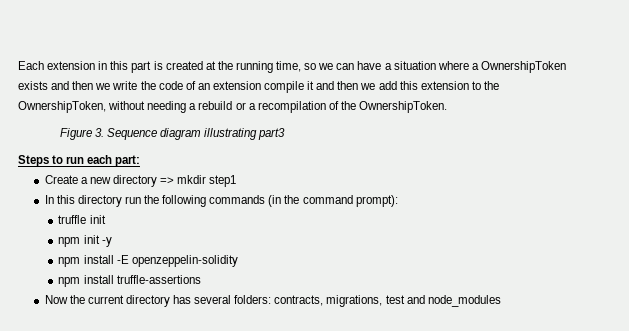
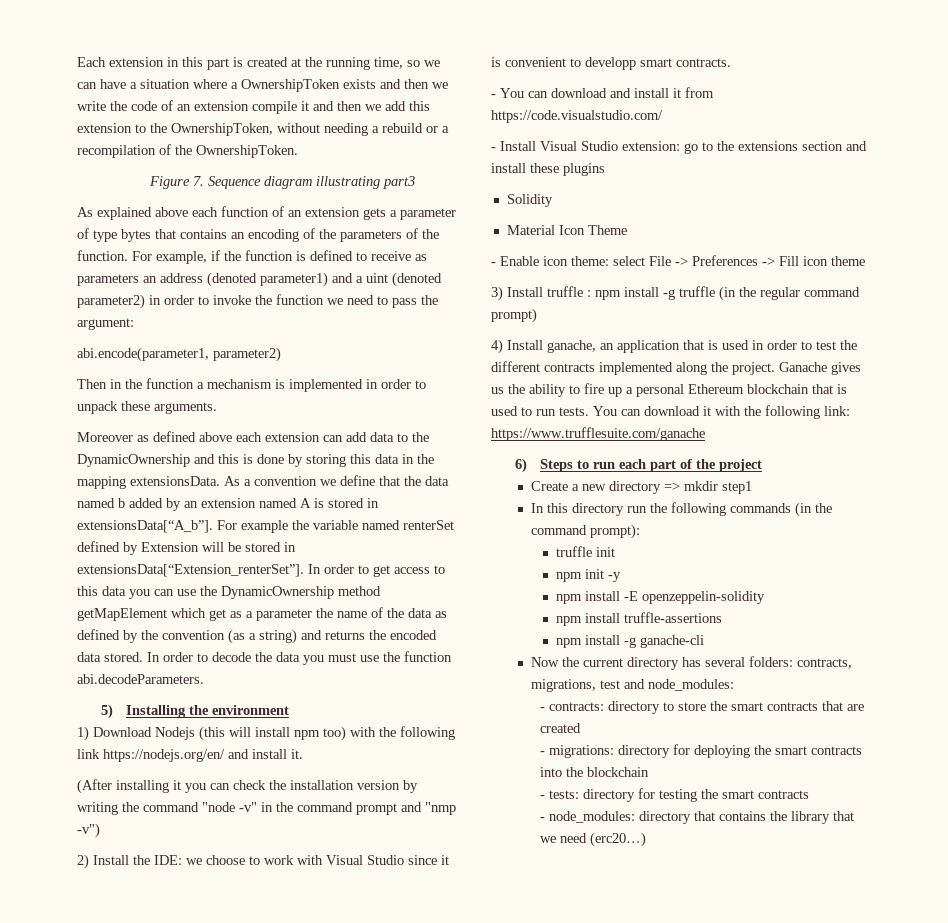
- Figure 3. Sequence diagram illustrating part3
+ Figure 7. Sequence diagram illustrating part3
- Steps to run each part:
+ As explained above each function of an extension gets a parameter of type bytes that contains an encoding of the parameters of the function. For example, if the function is defined to receive as parameters an address (denoted parameter1) and a uint (denoted parameter2) in order to invoke the function we need to pass the argument:
+ abi.encode(parameter1, parameter2)
+ Then in the function a mechanism is implemented in order to unpack these arguments.
+ Moreover as defined above each extension can add data to the DynamicOwnership and this is done by storing this data in the mapping extensionsData. As a convention we define that the data named b added by an extension named A is stored in extensionsData[“A_b”]. For example the variable named renterSet defined by Extension will be stored in extensionsData[“Extension_renterSet”]. In order to get access to this data you can use the DynamicOwnership method getMapElement which get as a parameter the name of the data as defined by the convention (as a string) and returns the encoded data stored. In order to decode the data you must use the function abi.decodeParameters.
+ 5) Installing the environment
+ 1) Download Nodejs (this will install npm too) with the following link https://nodejs.org/en/ and install it.
+ (After installing it you can check the installation version by writing the command "node -v" in the command prompt and "nmp -v")
+ 2) Install the IDE: we choose to work with Visual Studio since it is convenient to developp smart contracts.
+ - You can download and install it from https://code.visualstudio.com/
+ - Install Visual Studio extension: go to the extensions section and install these plugins
+ Solidity
+ Material Icon Theme
+ - Enable icon theme: select File -> Preferences -> Fill icon theme
+ 3) Install truffle : npm install -g truffle (in the regular command prompt)
+ 4) Install ganache, an application that is used in order to test the different contracts implemented along the project. Ganache gives us the ability to fire up a personal Ethereum blockchain that is used to run tests. You can download it with the following link: https://www.trufflesuite.com/ganache
+ 6) Steps to run each part of the project
+ npm install -g ganache-cli
- Now the current directory has several folders: contracts, migrations, test and node_modules
+ Now the current directory has several folders: contracts, migrations, test and node_modules:
+ - contracts: directory to store the smart contracts that are created
+ - migrations: directory for deploying the smart contracts into the blockchain
+ - tests: directory for testing the smart contracts
+ - node_modules: directory that contains the library that we need (erc20…)

